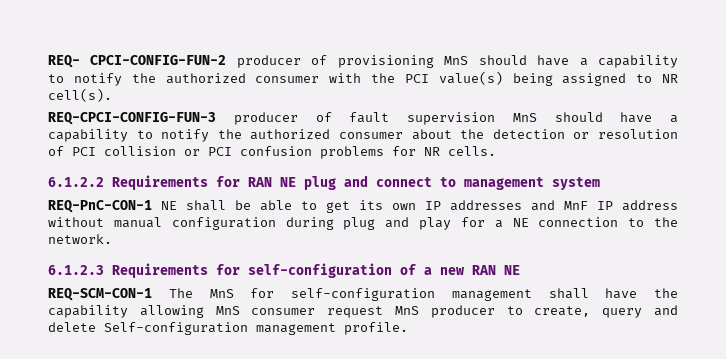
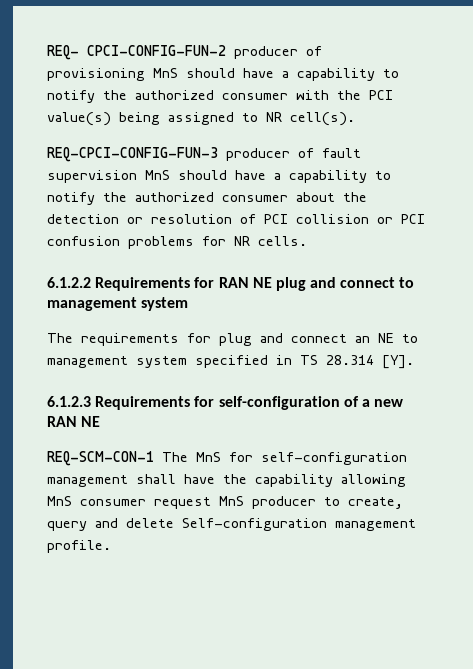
- REQ-PnC-CON-1 NE shall be able to get its own IP addresses and MnF IP address without manual configuration during plug and play for a NE connection to the network.
+ The requirements for plug and connect an NE to management system specified in TS 28.314 [Y].

